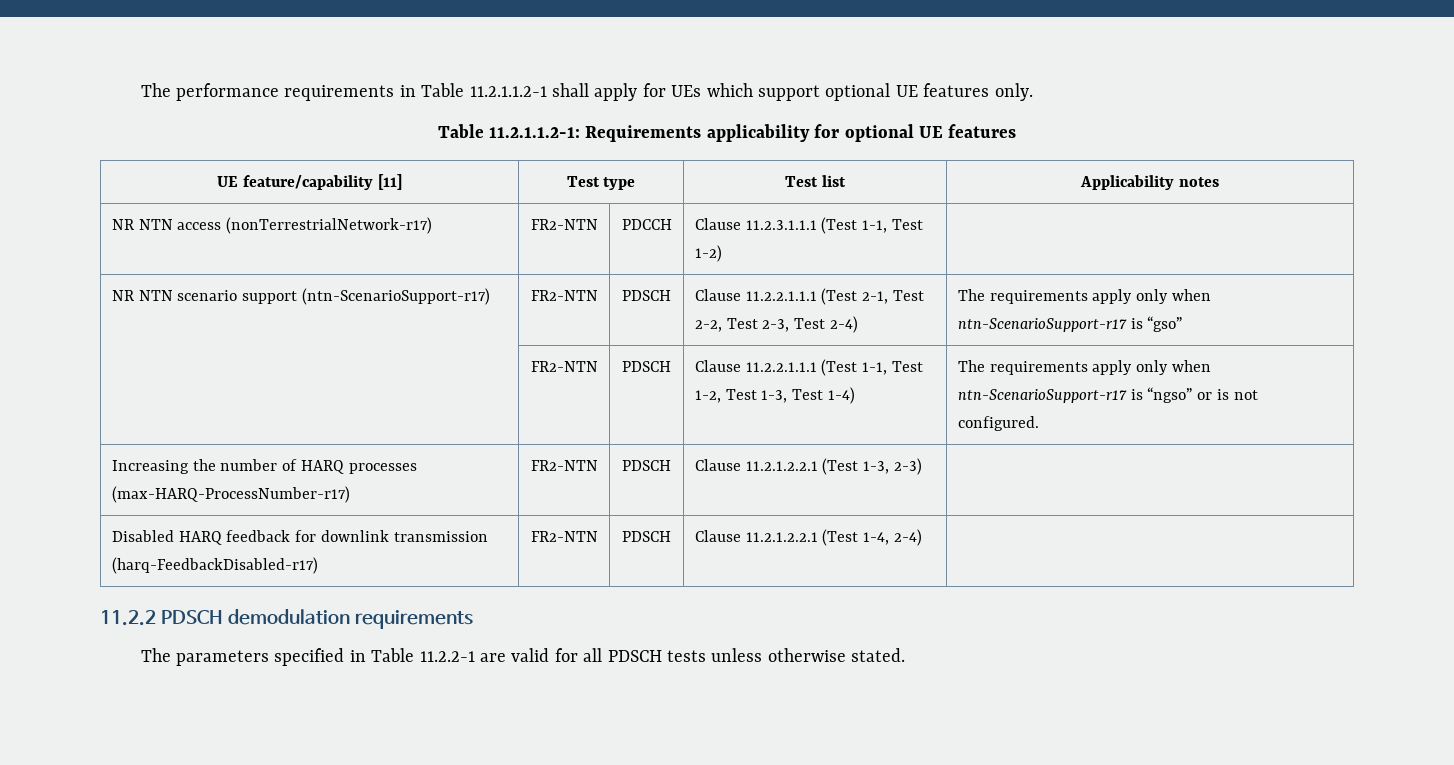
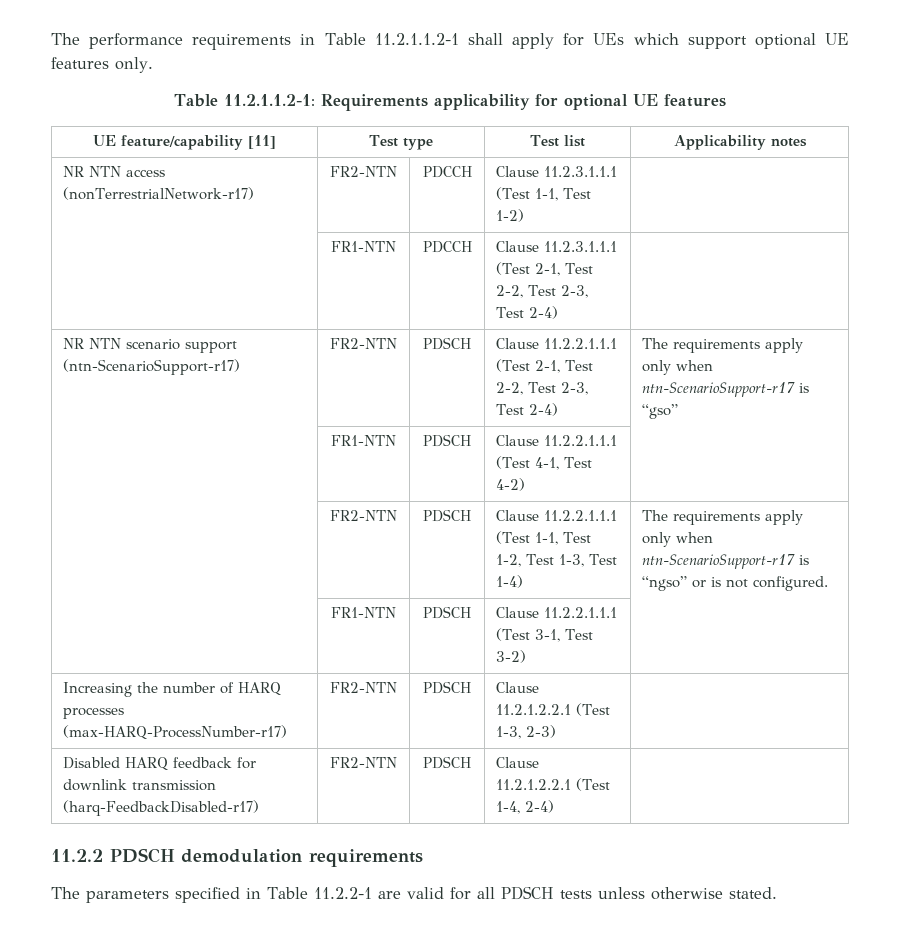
+ | FR1-NTN | PDCCH | Clause 11.2.3.1.1.1 (Test 2-1, Test 2-2, Test 2-3, Test 2-4) |
+ | FR1-NTN | PDSCH | Clause 11.2.2.1.1.1 (Test 4-1, Test 4-2) |
+ | FR1-NTN | PDSCH | Clause 11.2.2.1.1.1 (Test 3-1, Test 3-2) |

